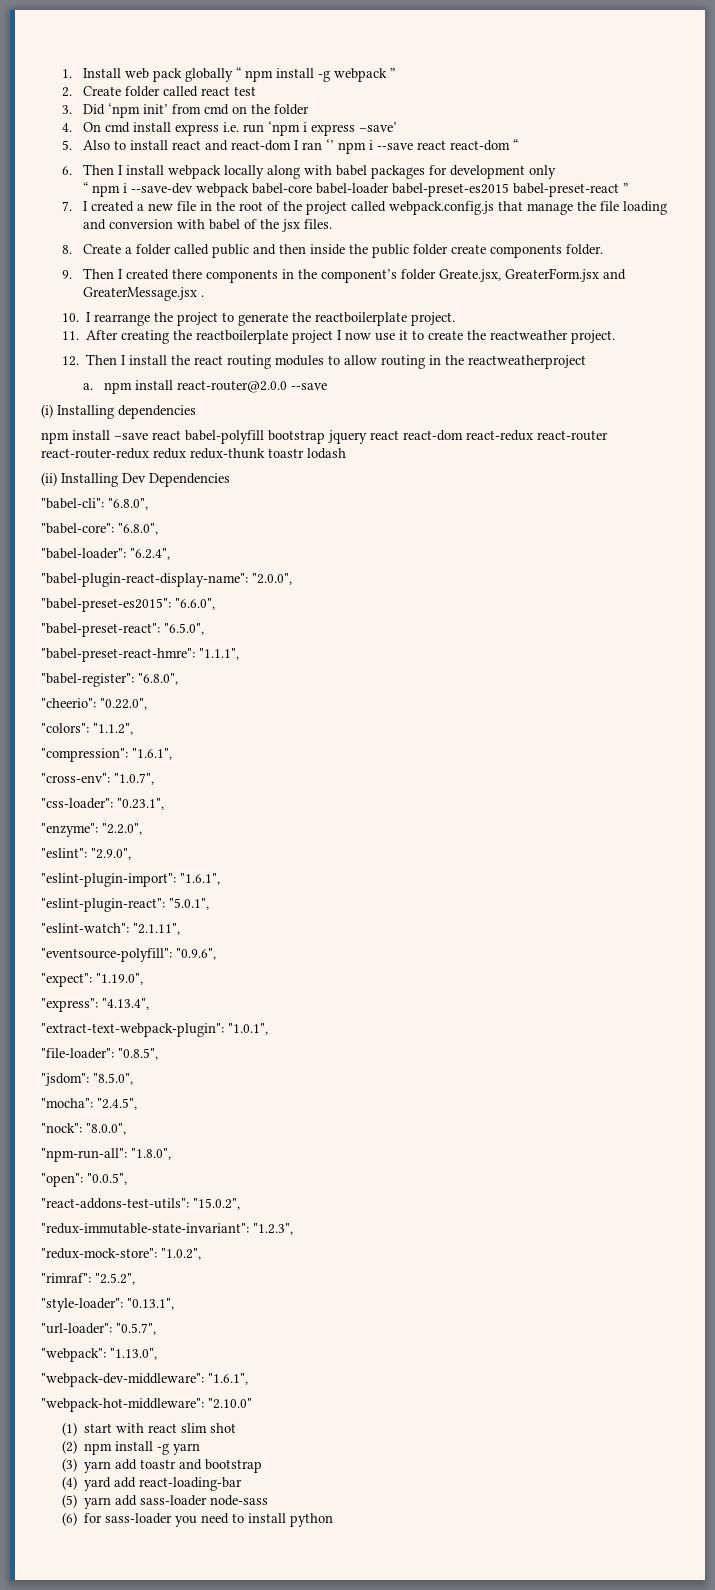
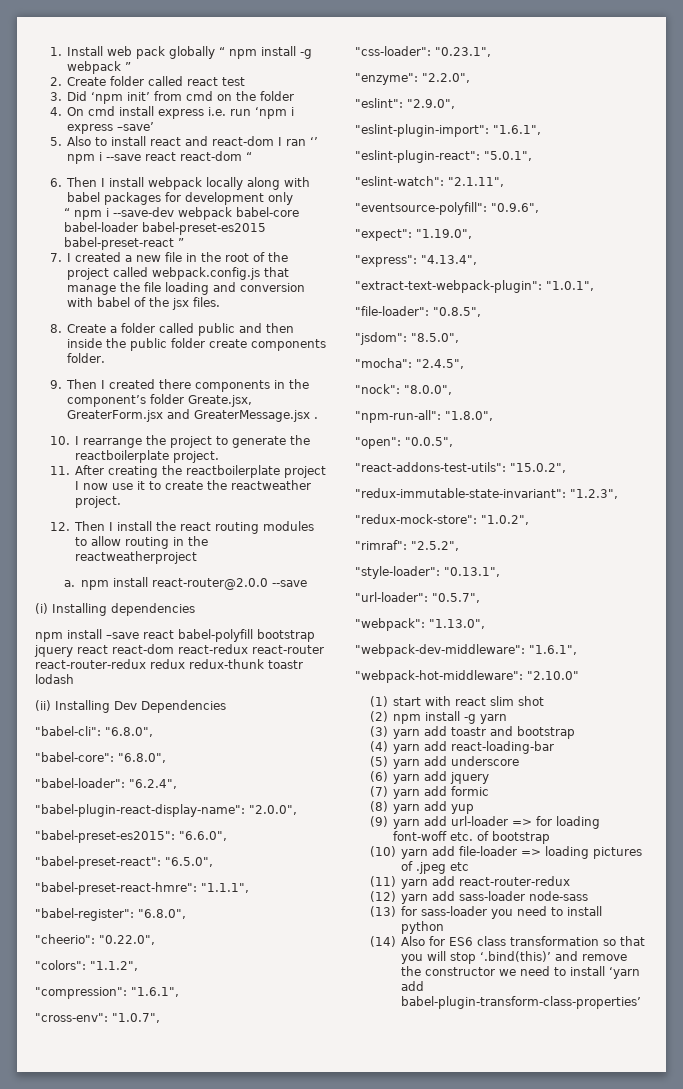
- (4) yard add react-loading-bar
+ (4) yarn add react-loading-bar
- (5) yarn add sass-loader node-sass
+ (5) yarn add underscore
+ (6) yarn add jquery
+ (7) yarn add formic
+ (8) yarn add yup
+ (9) yarn add url-loader => for loading font-woff etc. of bootstrap
+ (10) yarn add file-loader => loading pictures of .jpeg etc
+ (11) yarn add react-router-redux
+ (12) yarn add sass-loader node-sass
- (6) for sass-loader you need to install python
+ (13) for sass-loader you need to install python
+ (14) Also for ES6 class transformation so that you will stop ‘.bind(this)’ and remove the constructor we need to install ‘yarn add babel-plugin-transform-class-properties’

